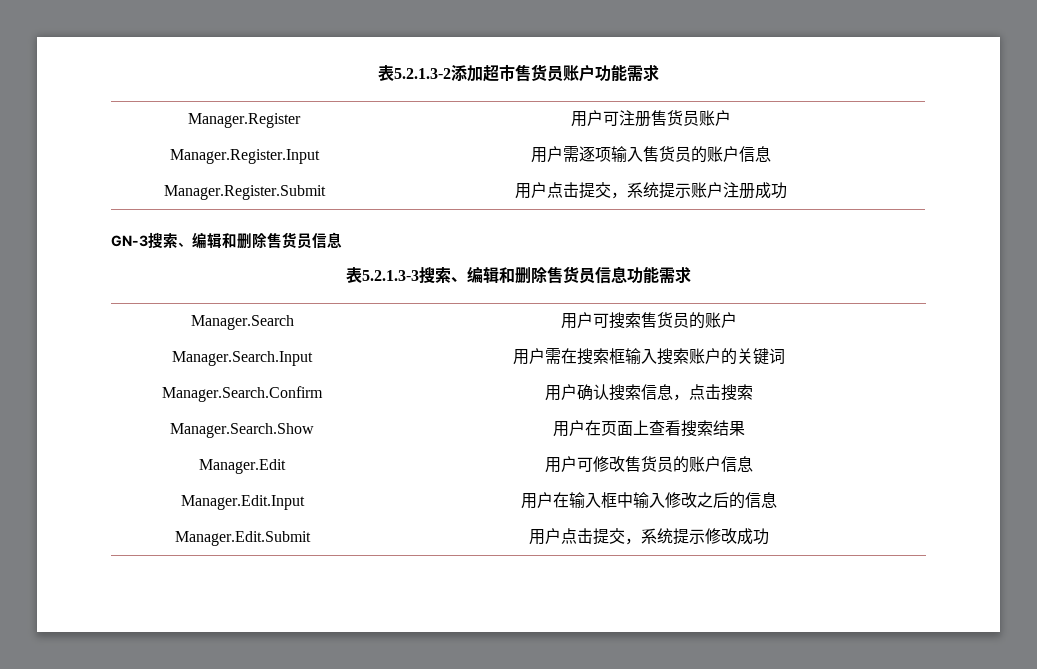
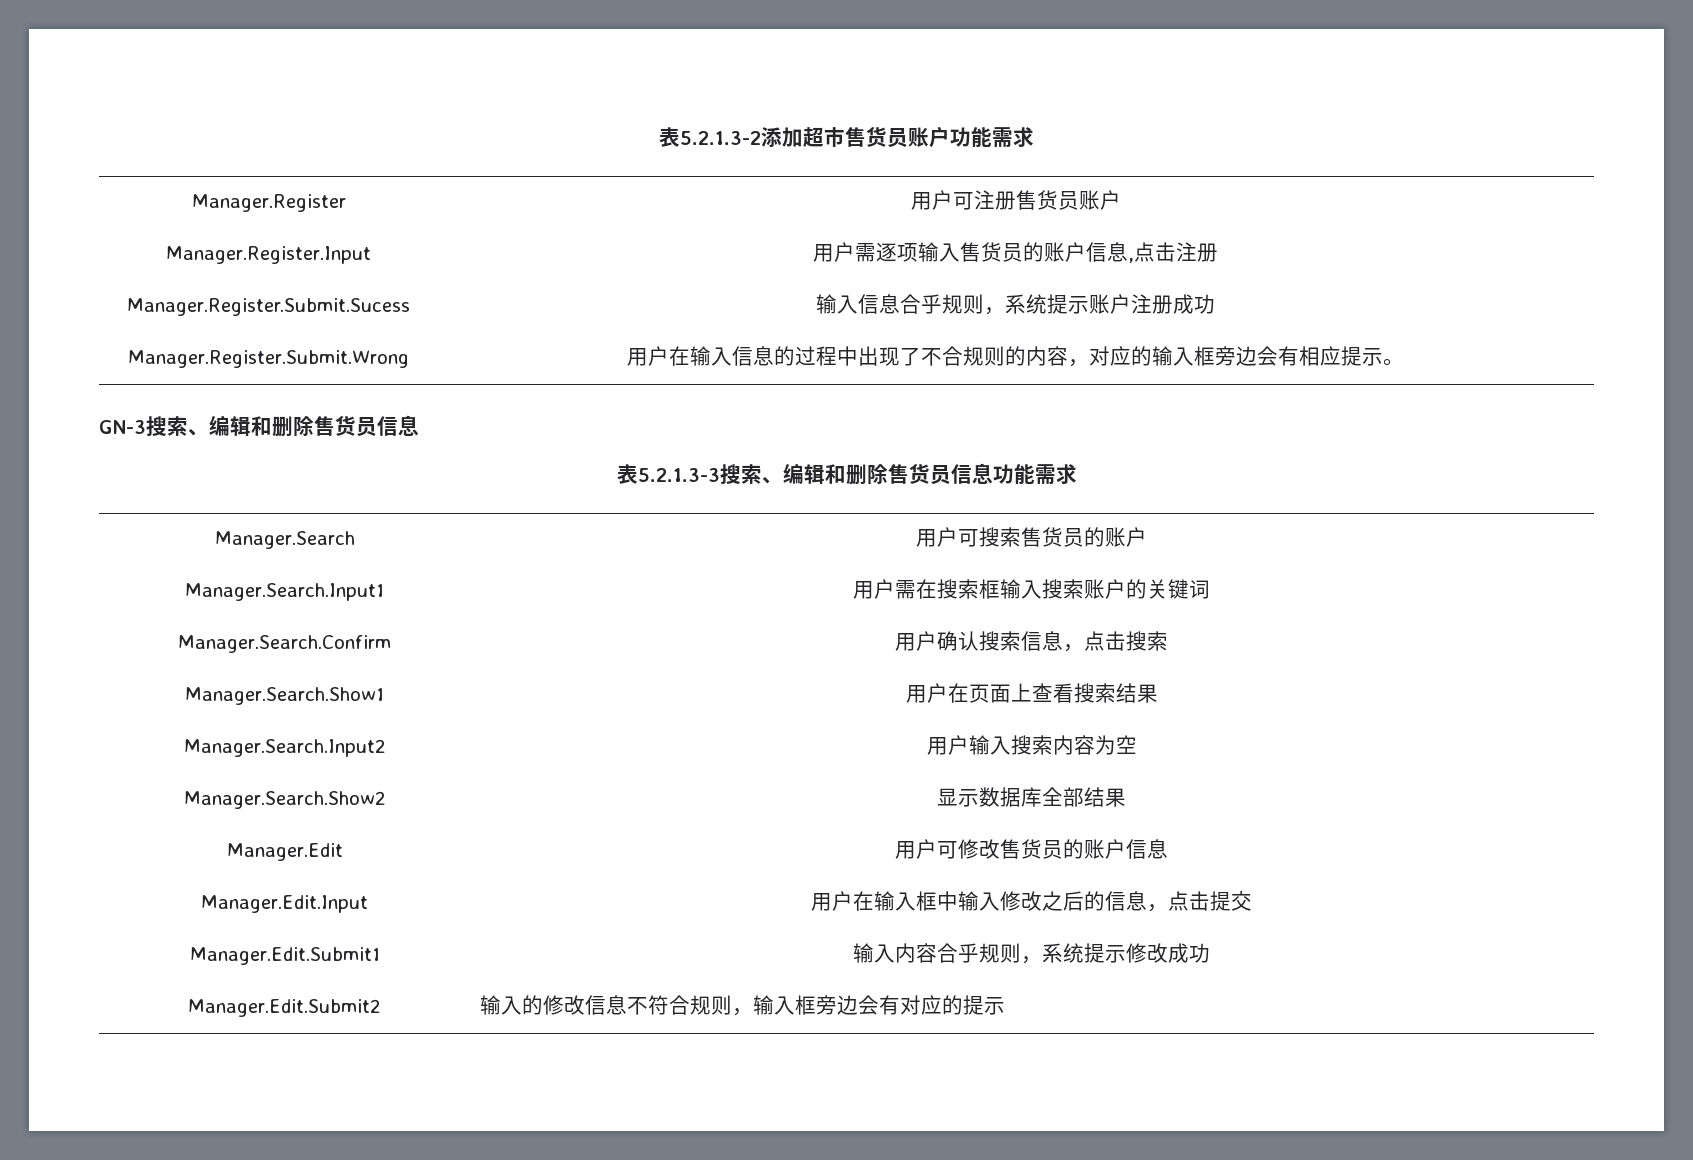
- Manager.Register.Input | 用户需逐项输入售货员的账户信息
- Manager.Register.Submit | 用户点击提交，系统提示账户注册成功
+ Manager.Register.Input | 用户需逐项输入售货员的账户信息,点击注册
+ Manager.Register.Submit.Sucess | 输入信息合乎规则，系统提示账户注册成功
+ Manager.Register.Submit.Wrong | 用户在输入信息的过程中出现了不合规则的内容，对应的输入框旁边会有相应提示。
- Manager.Search.Input | 用户需在搜索框输入搜索账户的关键词
+ Manager.Search.Input1 | 用户需在搜索框输入搜索账户的关键词
- Manager.Search.Show | 用户在页面上查看搜索结果
+ Manager.Search.Show1 | 用户在页面上查看搜索结果
+ Manager.Search.Input2 | 用户输入搜索内容为空
+ Manager.Search.Show2 | 显示数据库全部结果
- Manager.Edit.Input | 用户在输入框中输入修改之后的信息
- Manager.Edit.Submit | 用户点击提交，系统提示修改成功
+ Manager.Edit.Input | 用户在输入框中输入修改之后的信息，点击提交
+ Manager.Edit.Submit1 | 输入内容合乎规则，系统提示修改成功
+ Manager.Edit.Submit2 | 输入的修改信息不符合规则，输入框旁边会有对应的提示

